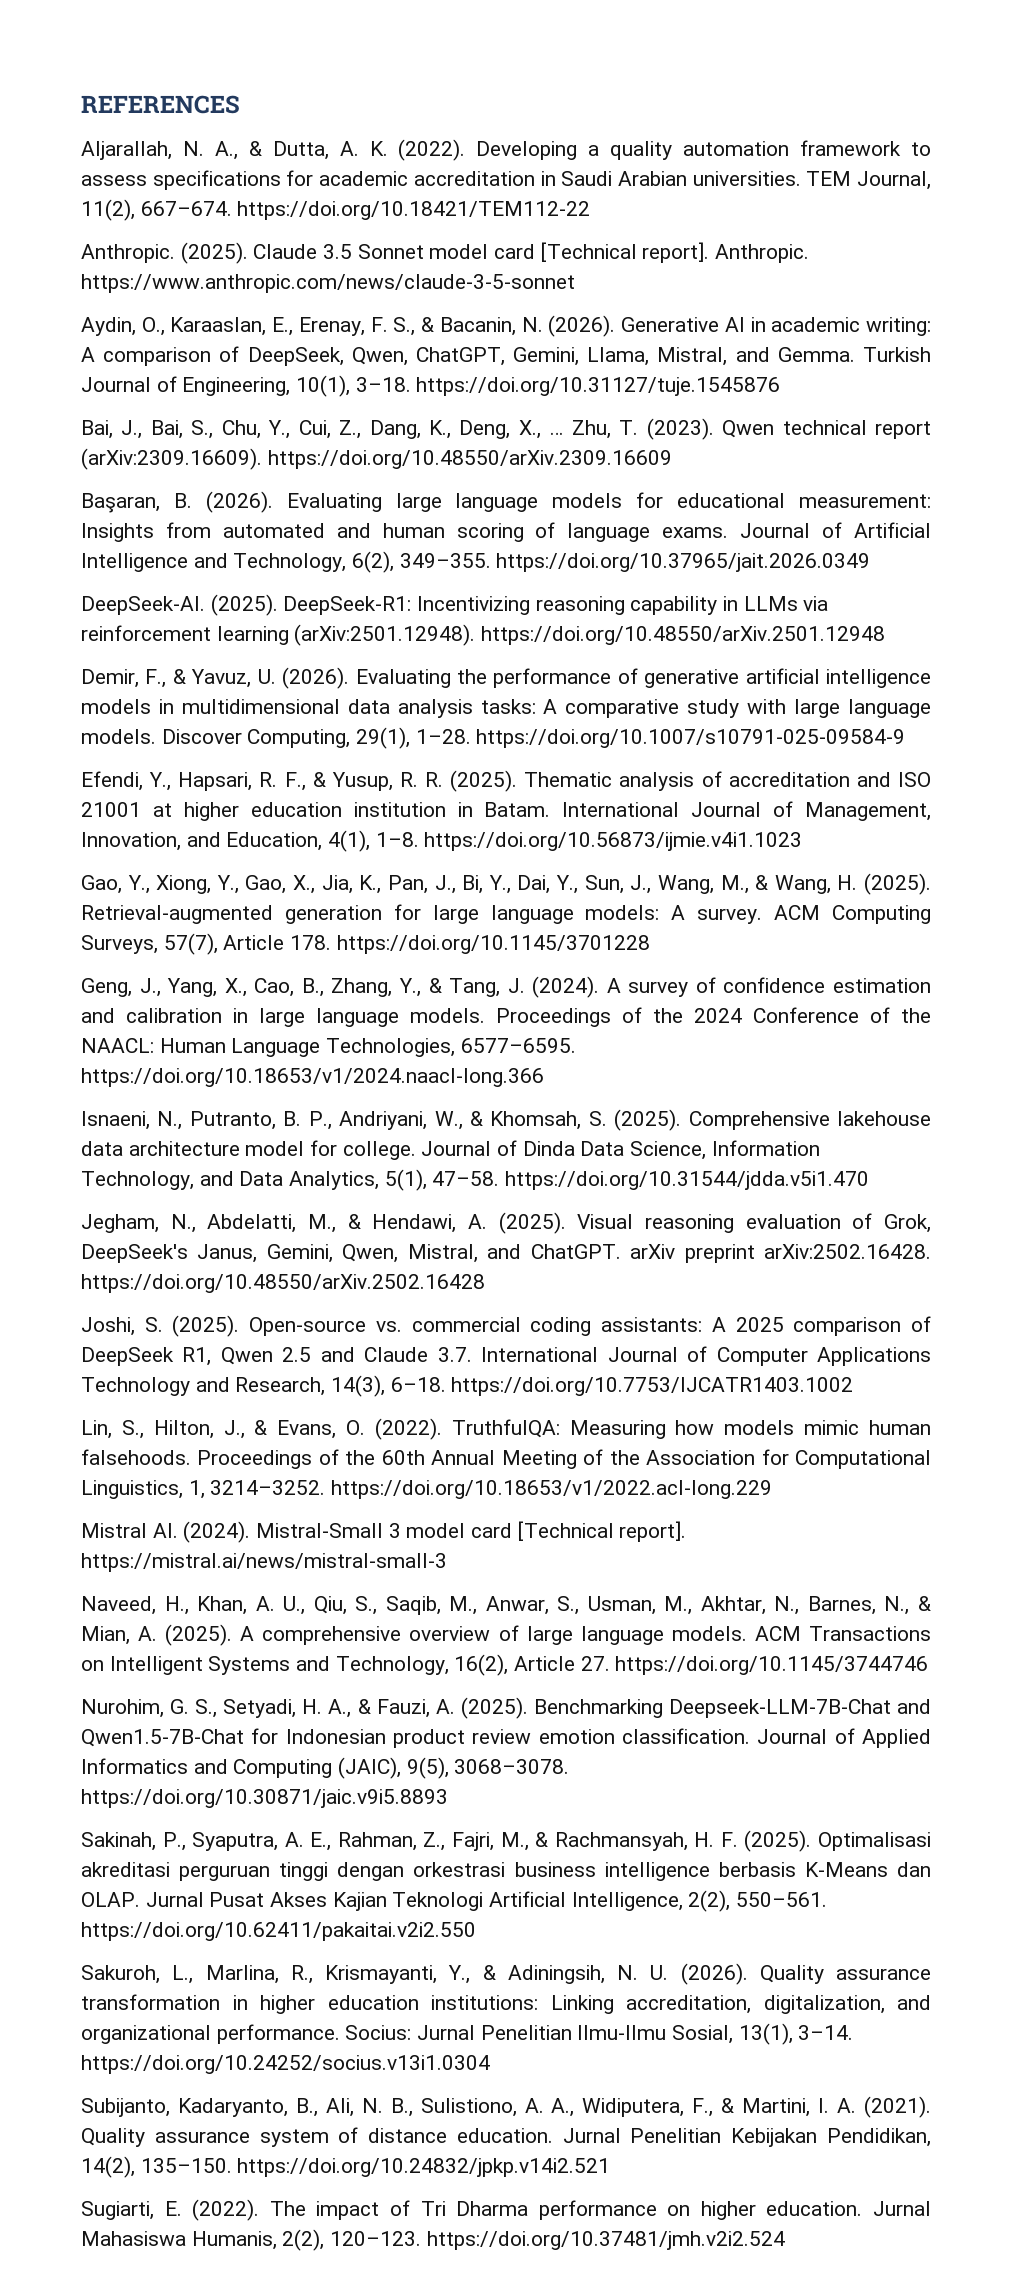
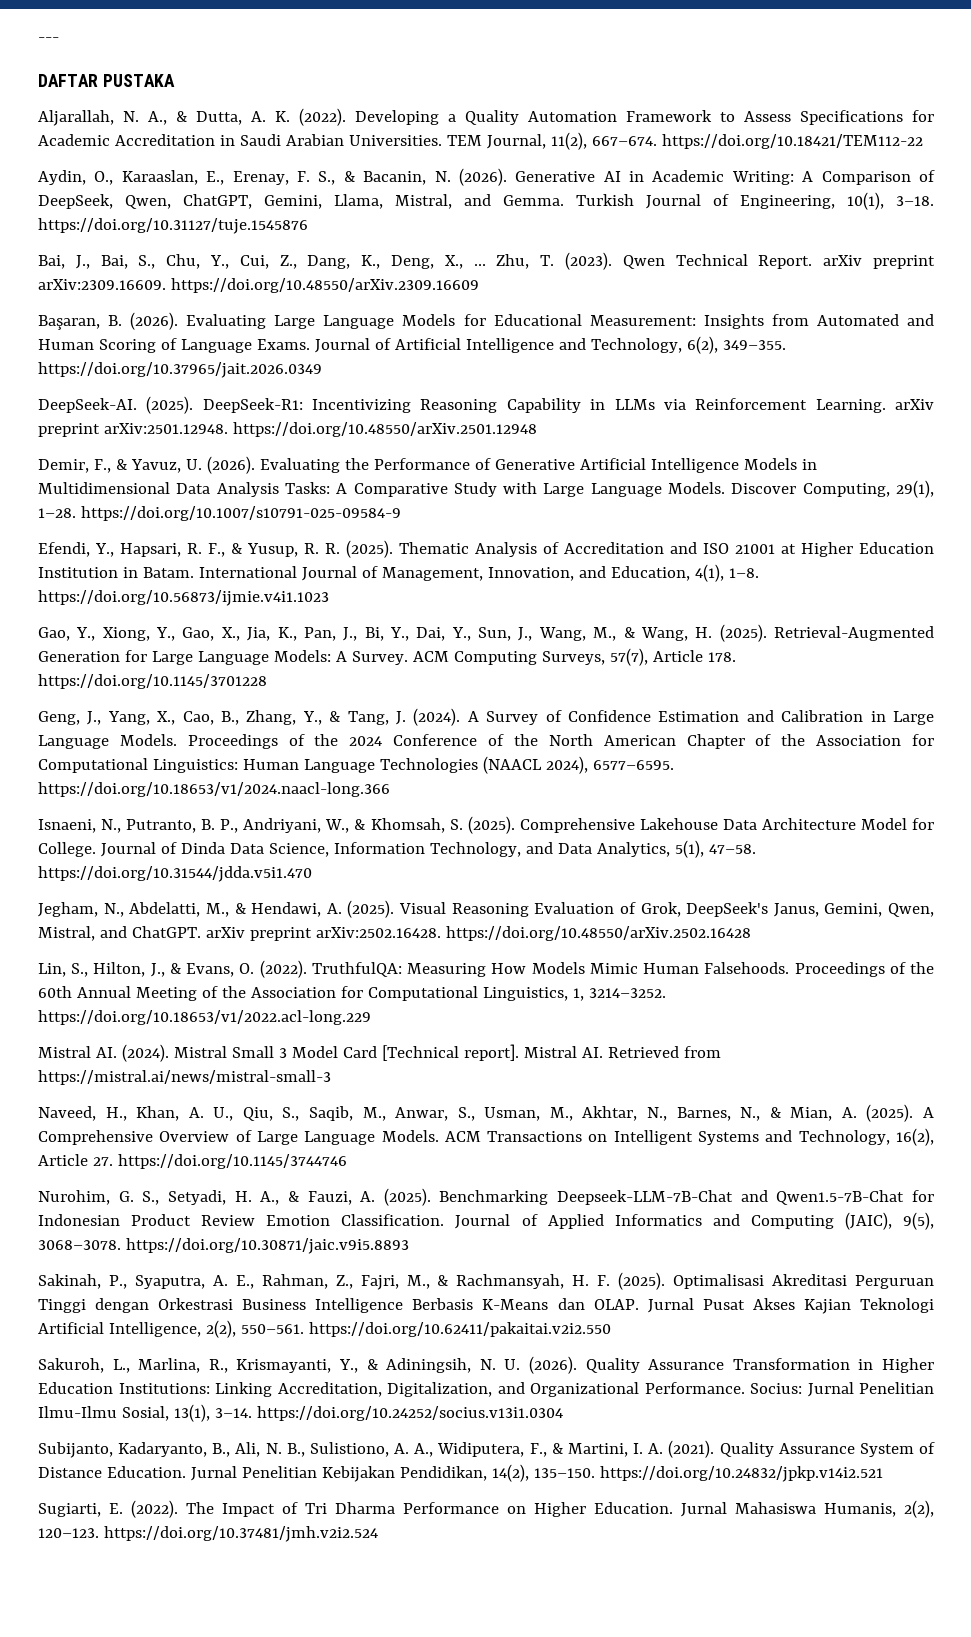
- REFERENCES
+ ---
+ DAFTAR PUSTAKA
- Developing a quality automation framework to assess specifications for academic accreditation in Saudi Arabian universities.
+ Developing a Quality Automation Framework to Assess Specifications for Academic Accreditation in Saudi Arabian Universities.
- Anthropic. (2025). Claude 3.5 Sonnet model card [Technical report]. Anthropic. https://www.anthropic.com/news/claude-3-5-sonnet
- Generative AI in academic writing: A comparison of DeepSeek, Qwen, ChatGPT, Gemini, Llama, Mistral, and Gemma.
+ Generative AI in Academic Writing: A Comparison of DeepSeek, Qwen, ChatGPT, Gemini, Llama, Mistral, and Gemma.
- Qwen technical report (arXiv:2309.16609). https://doi.org/10.48550/arXiv.2309.16609
+ Qwen Technical Report. arXiv preprint arXiv:2309.16609. https://doi.org/10.48550/arXiv.2309.16609
- Evaluating large language models for educational measurement: Insights from automated and human scoring of language exams.
+ Evaluating Large Language Models for Educational Measurement: Insights from Automated and Human Scoring of Language Exams.
- DeepSeek-R1: Incentivizing reasoning capability in LLMs via reinforcement learning (arXiv:2501.12948). https://doi.org/10.48550/arXiv.2501.12948
+ DeepSeek-R1: Incentivizing Reasoning Capability in LLMs via Reinforcement Learning. arXiv preprint arXiv:2501.12948. https://doi.org/10.48550/arXiv.2501.12948
- Evaluating the performance of generative artificial intelligence models in multidimensional data analysis tasks: A comparative study with large language models.
+ Evaluating the Performance of Generative Artificial Intelligence Models in Multidimensional Data Analysis Tasks: A Comparative Study with Large Language Models.
- Thematic analysis of accreditation and ISO 21001 at higher education institution in Batam.
+ Thematic Analysis of Accreditation and ISO 21001 at Higher Education Institution in Batam.
- Retrieval-augmented generation for large language models: A survey.
+ Retrieval-Augmented Generation for Large Language Models: A Survey.
- A survey of confidence estimation and calibration in large language models.
+ A Survey of Confidence Estimation and Calibration in Large Language Models.
- Proceedings of the 2024 Conference of the NAACL: Human Language Technologies, 6577–6595. https://doi.org/10.18653/v1/2024.naacl-long.366
+ Proceedings of the 2024 Conference of the North American Chapter of the Association for Computational Linguistics: Human Language Technologies (NAACL 2024), 6577–6595. https://doi.org/10.18653/v1/2024.naacl-long.366
- Comprehensive lakehouse data architecture model for college.
+ Comprehensive Lakehouse Data Architecture Model for College.
- Visual reasoning evaluation of Grok, DeepSeek's Janus, Gemini, Qwen, Mistral, and ChatGPT. arXiv preprint arXiv:2502.16428. https://doi.org/10.48550/arXiv.2502.16428
+ Visual Reasoning Evaluation of Grok, DeepSeek's Janus, Gemini, Qwen, Mistral, and ChatGPT. arXiv preprint arXiv:2502.16428. https://doi.org/10.48550/arXiv.2502.16428
- Joshi, S. (2025). Open-source vs. commercial coding assistants: A 2025 comparison of DeepSeek R1, Qwen 2.5 and Claude 3.7. International Journal of Computer Applications Technology and Research, 14(3), 6–18. https://doi.org/10.7753/IJCATR1403.1002
- TruthfulQA: Measuring how models mimic human falsehoods.
+ TruthfulQA: Measuring How Models Mimic Human Falsehoods.
- Mistral-Small 3 model card [Technical report]. https://mistral.ai/news/mistral-small-3
+ Mistral Small 3 Model Card [Technical report]. Mistral AI. Retrieved from https://mistral.ai/news/mistral-small-3
- A comprehensive overview of large language models.
+ A Comprehensive Overview of Large Language Models.
- Benchmarking Deepseek-LLM-7B-Chat and Qwen1.5-7B-Chat for Indonesian product review emotion classification.
+ Benchmarking Deepseek-LLM-7B-Chat and Qwen1.5-7B-Chat for Indonesian Product Review Emotion Classification.
- Optimalisasi akreditasi perguruan tinggi dengan orkestrasi business intelligence berbasis K-Means dan OLAP.
+ Optimalisasi Akreditasi Perguruan Tinggi dengan Orkestrasi Business Intelligence Berbasis K-Means dan OLAP.
- Quality assurance transformation in higher education institutions: Linking accreditation, digitalization, and organizational performance.
+ Quality Assurance Transformation in Higher Education Institutions: Linking Accreditation, Digitalization, and Organizational Performance.
- Quality assurance system of distance education.
+ Quality Assurance System of Distance Education.
- The impact of Tri Dharma performance on higher education.
+ The Impact of Tri Dharma Performance on Higher Education.

